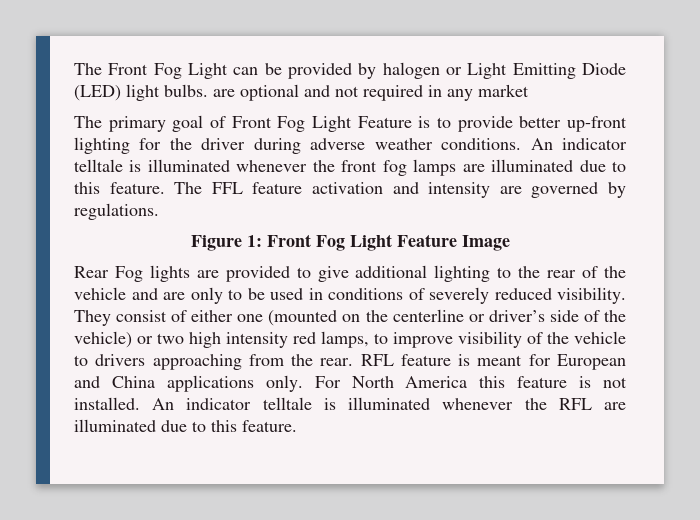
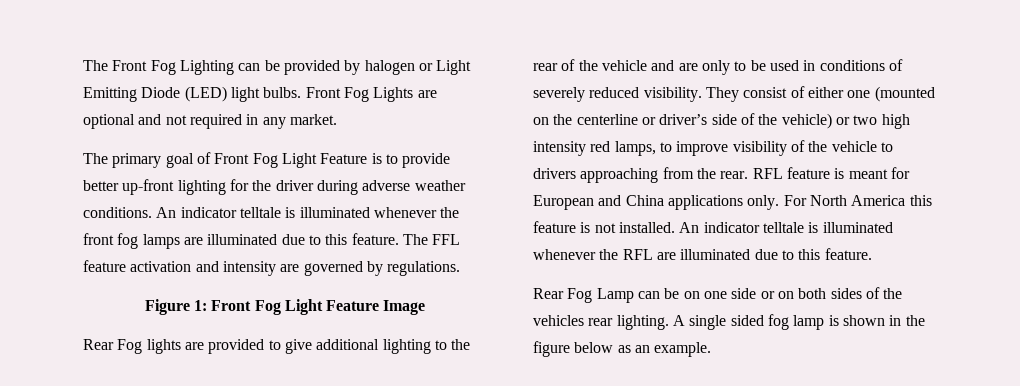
- The Front Fog Light can be provided by halogen or Light Emitting Diode (LED) light bulbs. are optional and not required in any market
+ The Front Fog Lighting can be provided by halogen or Light Emitting Diode (LED) light bulbs. Front Fog Lights are optional and not required in any market.
+ Rear Fog Lamp can be on one side or on both sides of the vehicles rear lighting. A single sided fog lamp is shown in the figure below as an example.

